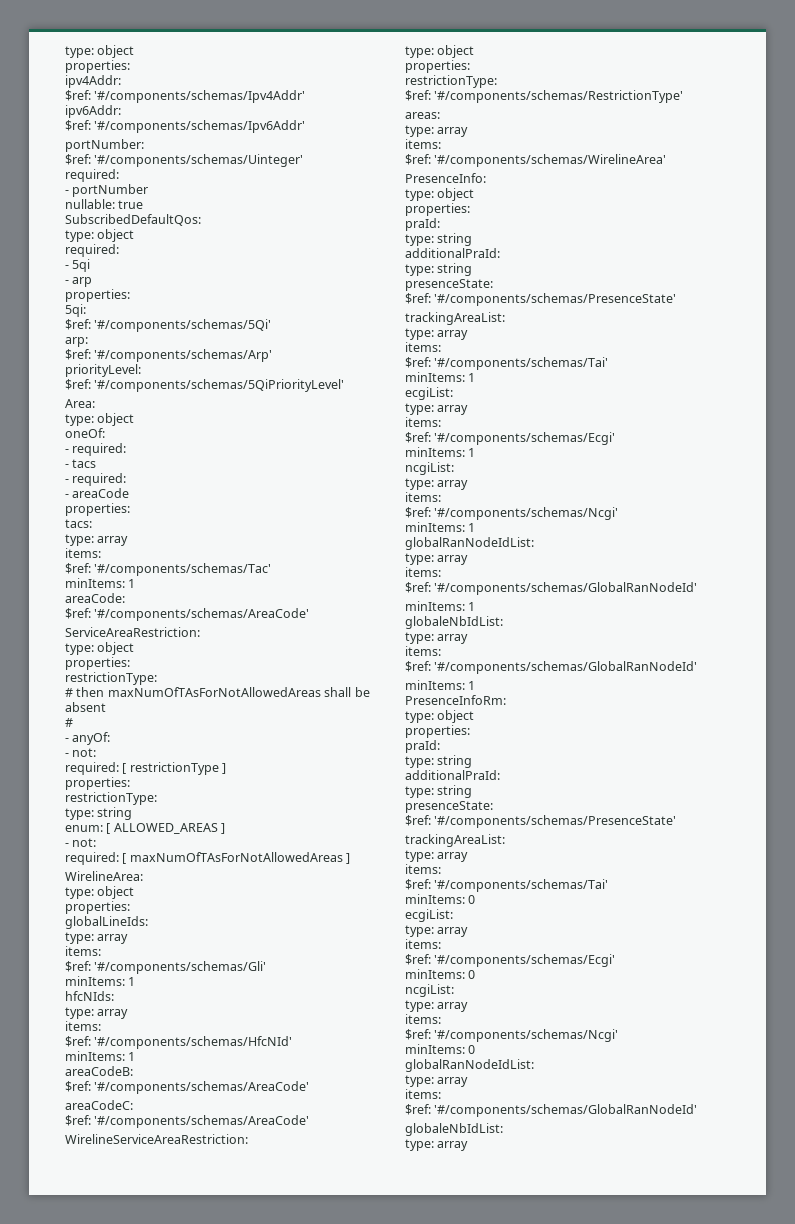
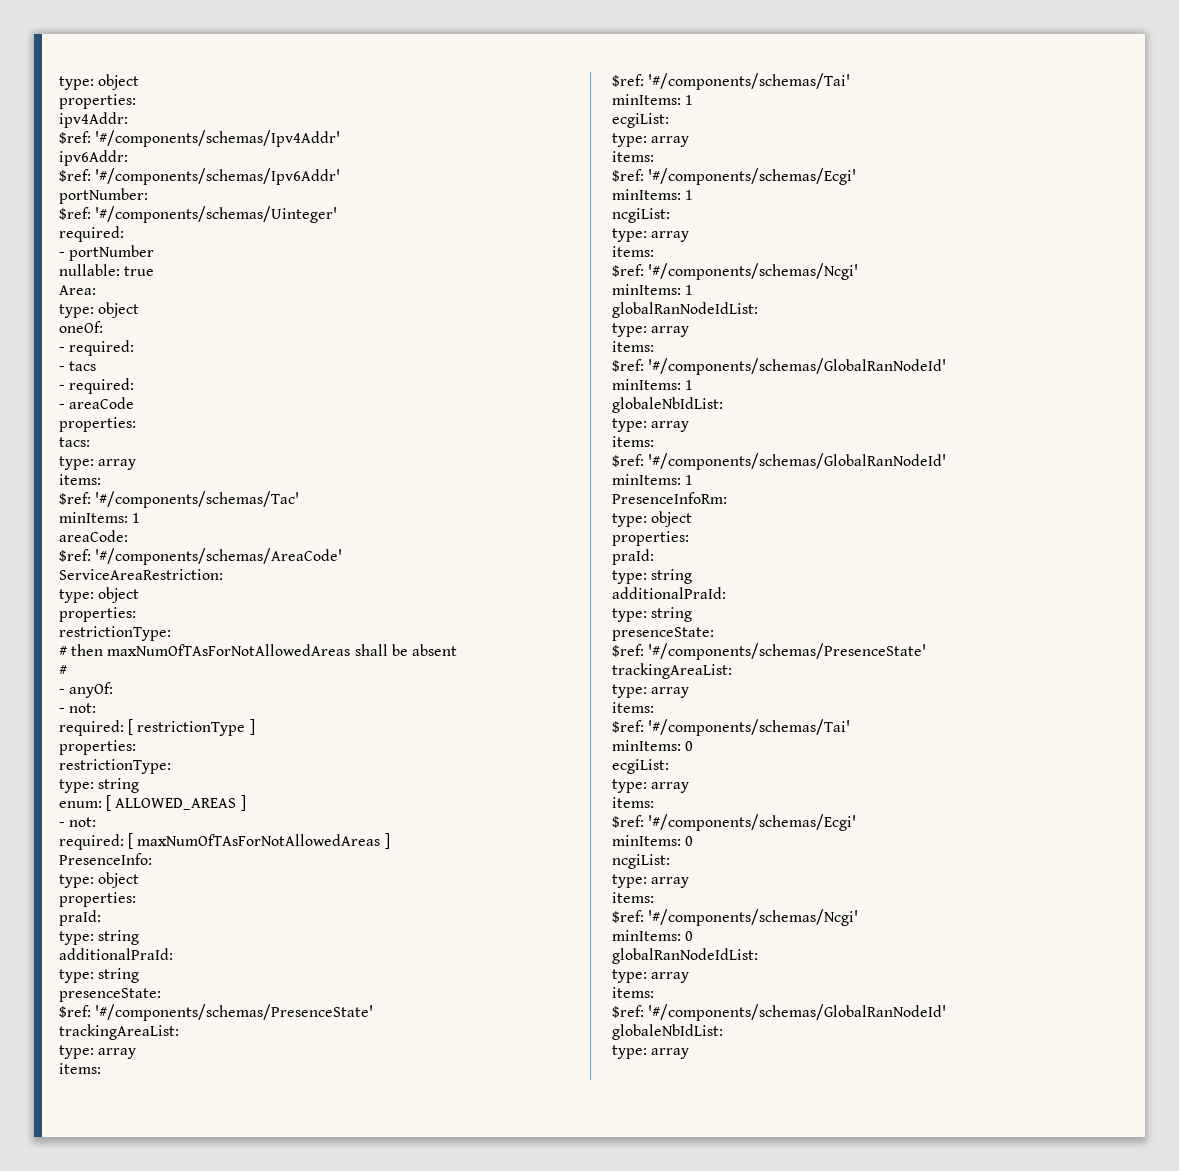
- SubscribedDefaultQos:
- type: object
- required:
- - 5qi
- - arp
- properties:
- 5qi:
- $ref: '#/components/schemas/5Qi'
- arp:
- $ref: '#/components/schemas/Arp'
- priorityLevel:
- $ref: '#/components/schemas/5QiPriorityLevel'
- WirelineArea:
- type: object
- properties:
- globalLineIds:
- type: array
- items:
- $ref: '#/components/schemas/Gli'
- minItems: 1
- hfcNIds:
- type: array
- items:
- $ref: '#/components/schemas/HfcNId'
- minItems: 1
- areaCodeB:
- $ref: '#/components/schemas/AreaCode'
- areaCodeC:
- $ref: '#/components/schemas/AreaCode'
- WirelineServiceAreaRestriction:
- type: object
- properties:
- restrictionType:
- $ref: '#/components/schemas/RestrictionType'
- areas:
- type: array
- items:
- $ref: '#/components/schemas/WirelineArea'

